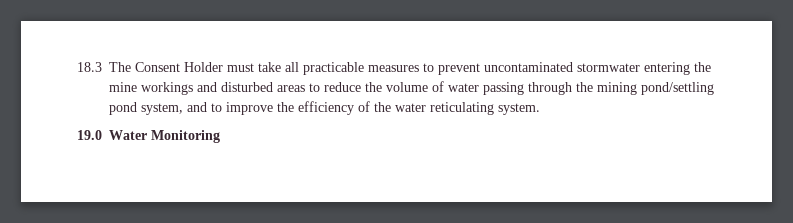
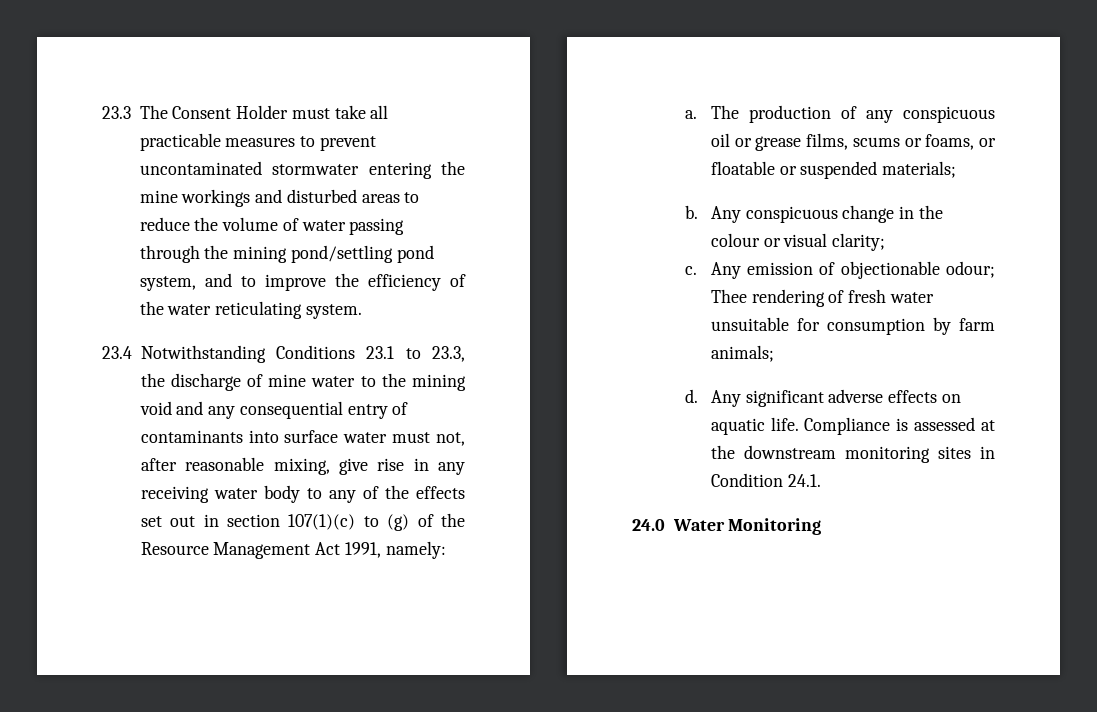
- 18.3 The Consent Holder must take all practicable measures to prevent uncontaminated stormwater entering the mine workings and disturbed areas to reduce the volume of water passing through the mining pond/settling pond system, and to improve the efficiency of the water reticulating system.
+ 23.3 The Consent Holder must take all practicable measures to prevent uncontaminated stormwater entering the mine workings and disturbed areas to reduce the volume of water passing through the mining pond/settling pond system, and to improve the efficiency of the water reticulating system.
- 19.0 Water Monitoring
+ 23.4 Notwithstanding Conditions 23.1 to 23.3, the discharge of mine water to the mining void and any consequential entry of contaminants into surface water must not, after reasonable mixing, give rise in any receiving water body to any of the effects set out in section 107(1)(c) to (g) of the Resource Management Act 1991, namely:
+ a. The production of any conspicuous oil or grease films, scums or foams, or floatable or suspended materials;
+ b. Any conspicuous change in the colour or visual clarity;
+ c. Any emission of objectionable odour; Thee rendering of fresh water unsuitable for consumption by farm animals;
+ d. Any significant adverse effects on aquatic life. Compliance is assessed at the downstream monitoring sites in Condition 24.1.
+ 24.0 Water Monitoring

